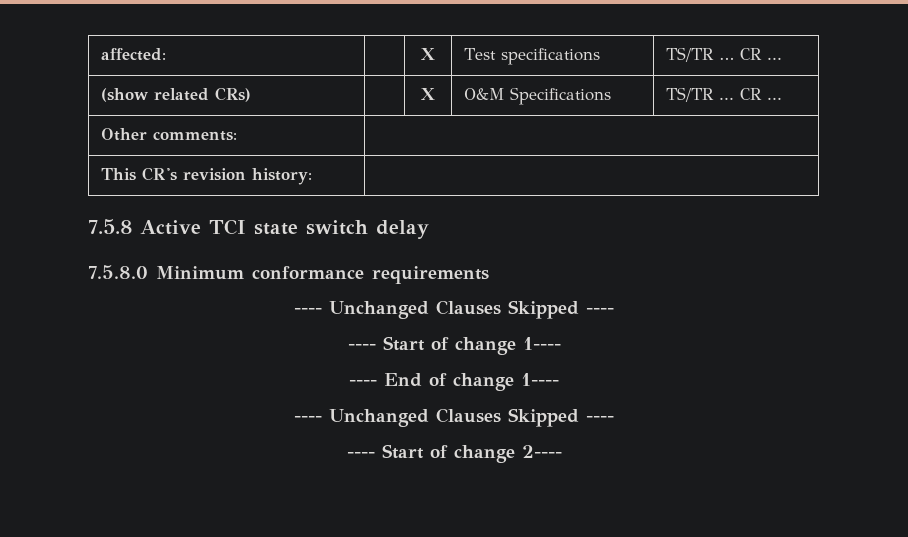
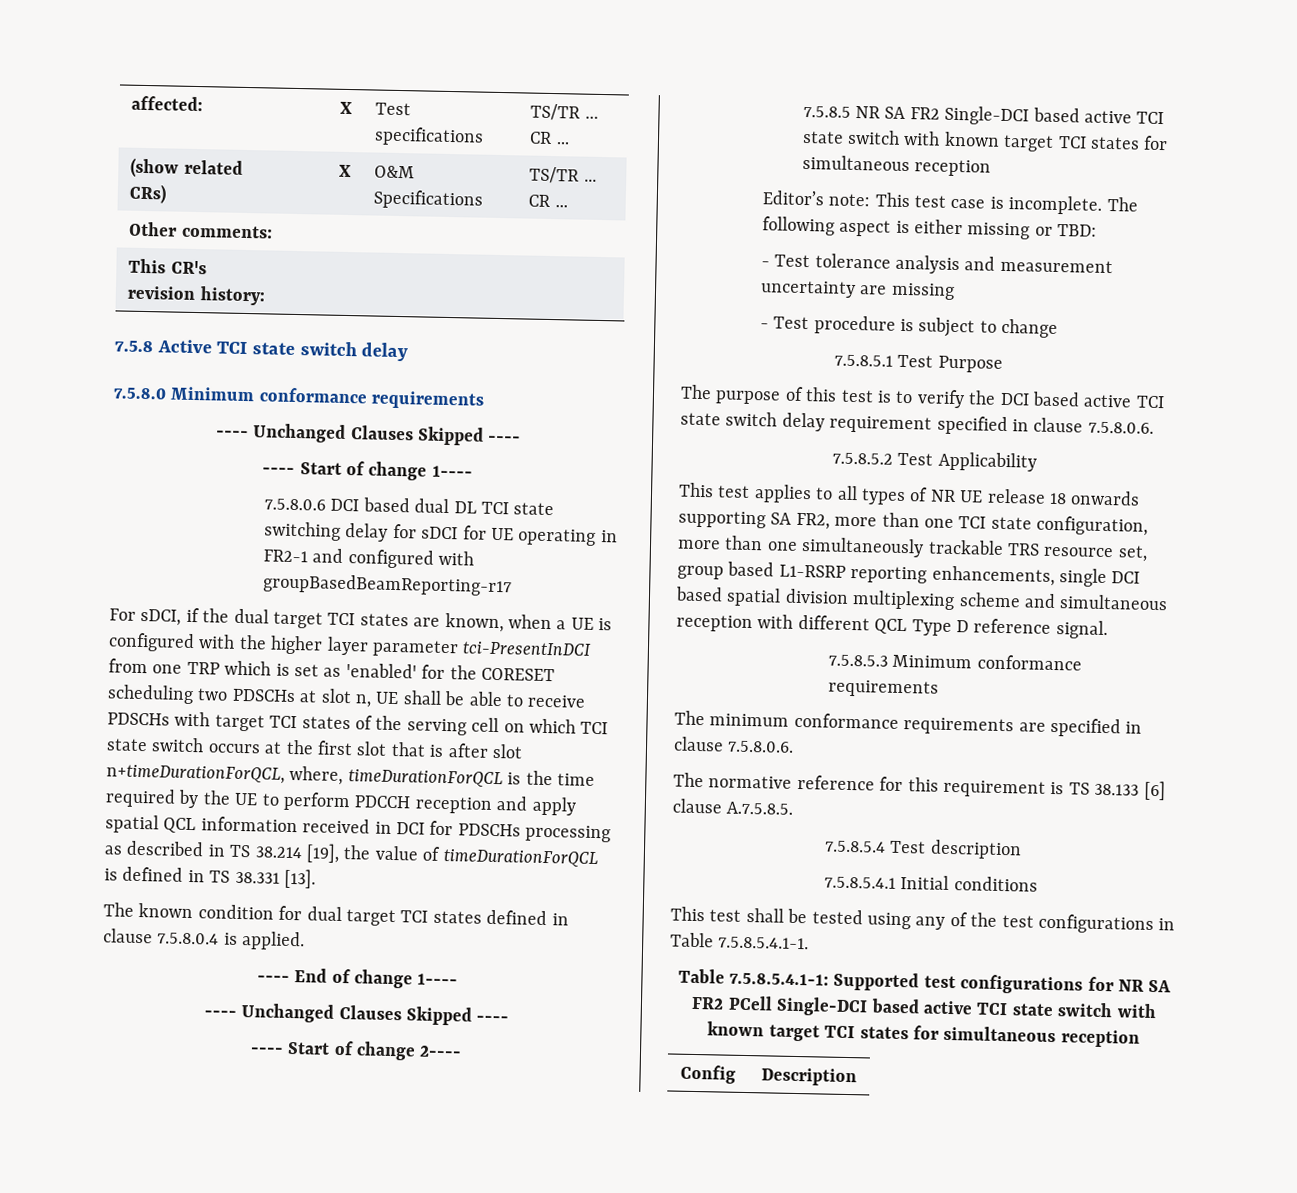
+ 7.5.8.0.6 DCI based dual DL TCI state switching delay for sDCI for UE operating in FR2-1 and configured with groupBasedBeamReporting-r17
+ For sDCI, if the dual target TCI states are known, when a UE is configured with the higher layer parameter tci-PresentInDCI from one TRP which is set as 'enabled' for the CORESET scheduling two PDSCHs at slot n, UE shall be able to receive PDSCHs with target TCI states of the serving cell on which TCI state switch occurs at the first slot that is after slot n+timeDurationForQCL, where, timeDurationForQCL is the time required by the UE to perform PDCCH reception and apply spatial QCL information received in DCI for PDSCHs processing as described in TS 38.214 [19], the value of timeDurationForQCL is defined in TS 38.331 [13].
+ The known condition for dual target TCI states defined in clause 7.5.8.0.4 is applied.
+ 7.5.8.5 NR SA FR2 Single-DCI based active TCI state switch with known target TCI states for simultaneous reception
+ Editor’s note: This test case is incomplete. The following aspect is either missing or TBD:
+ - Test tolerance analysis and measurement uncertainty are missing
+ - Test procedure is subject to change
+ 7.5.8.5.1 Test Purpose
+ The purpose of this test is to verify the DCI based active TCI state switch delay requirement specified in clause 7.5.8.0.6.
+ 7.5.8.5.2 Test Applicability
+ This test applies to all types of NR UE release 18 onwards supporting SA FR2, more than one TCI state configuration, more than one simultaneously trackable TRS resource set, group based L1-RSRP reporting enhancements, single DCI based spatial division multiplexing scheme and simultaneous reception with different QCL Type D reference signal.
+ 7.5.8.5.3 Minimum conformance requirements
+ The minimum conformance requirements are specified in clause 7.5.8.0.6.
+ The normative reference for this requirement is TS 38.133 [6] clause A.7.5.8.5.
+ 7.5.8.5.4 Test description
+ 7.5.8.5.4.1 Initial conditions
+ This test shall be tested using any of the test configurations in Table 7.5.8.5.4.1-1.
+ Table 7.5.8.5.4.1-1: Supported test configurations for NR SA FR2 PCell Single-DCI based active TCI state switch with known target TCI states for simultaneous reception
+ Config | Description

